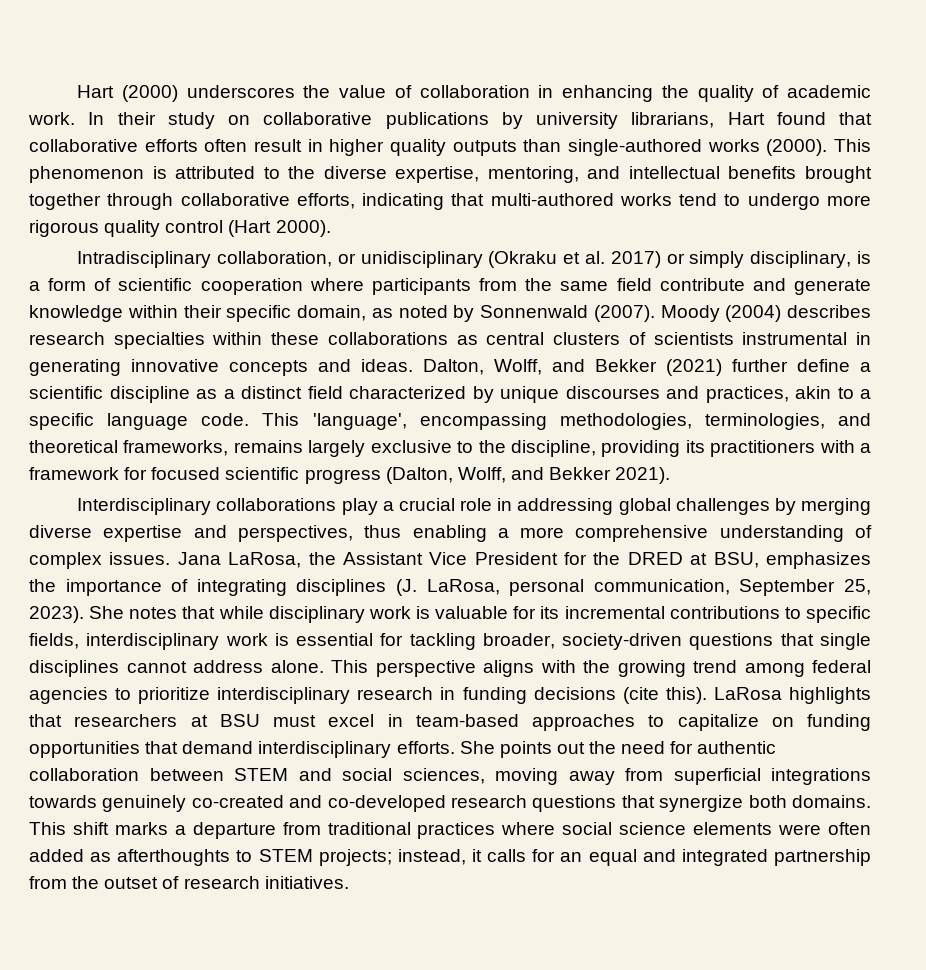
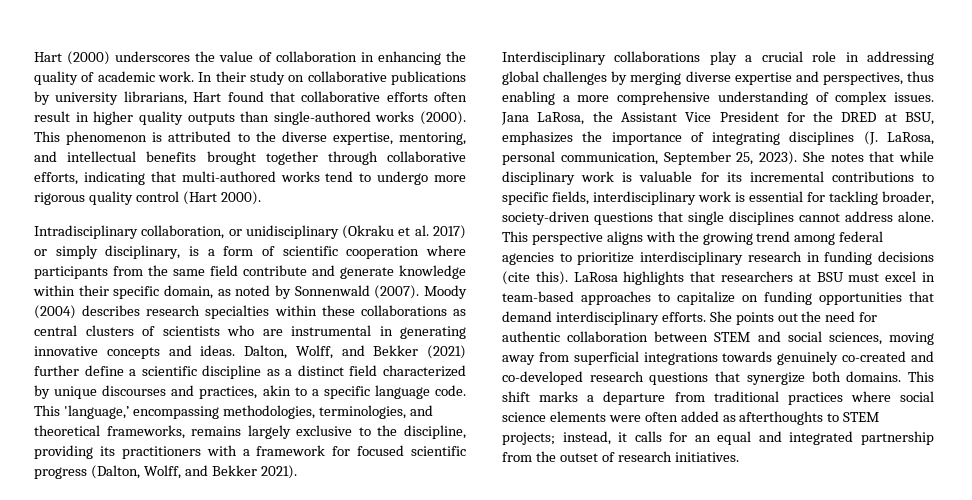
- Moody (2004) describes research specialties within these collaborations as central clusters of scientists instrumental in generating innovative concepts and ideas.
+ Moody (2004) describes research specialties within these collaborations as central clusters of scientists who are instrumental in generating innovative concepts and ideas.
- This 'language', encompassing methodologies, terminologies, and theoretical frameworks, remains largely exclusive to the discipline, providing its practitioners with a framework for focused scientific progress (Dalton, Wolff, and Bekker 2021).
+ This 'language,’ encompassing methodologies, terminologies, and theoretical frameworks, remains largely exclusive to the discipline, providing its practitioners with a framework for focused scientific progress (Dalton, Wolff, and Bekker 2021).

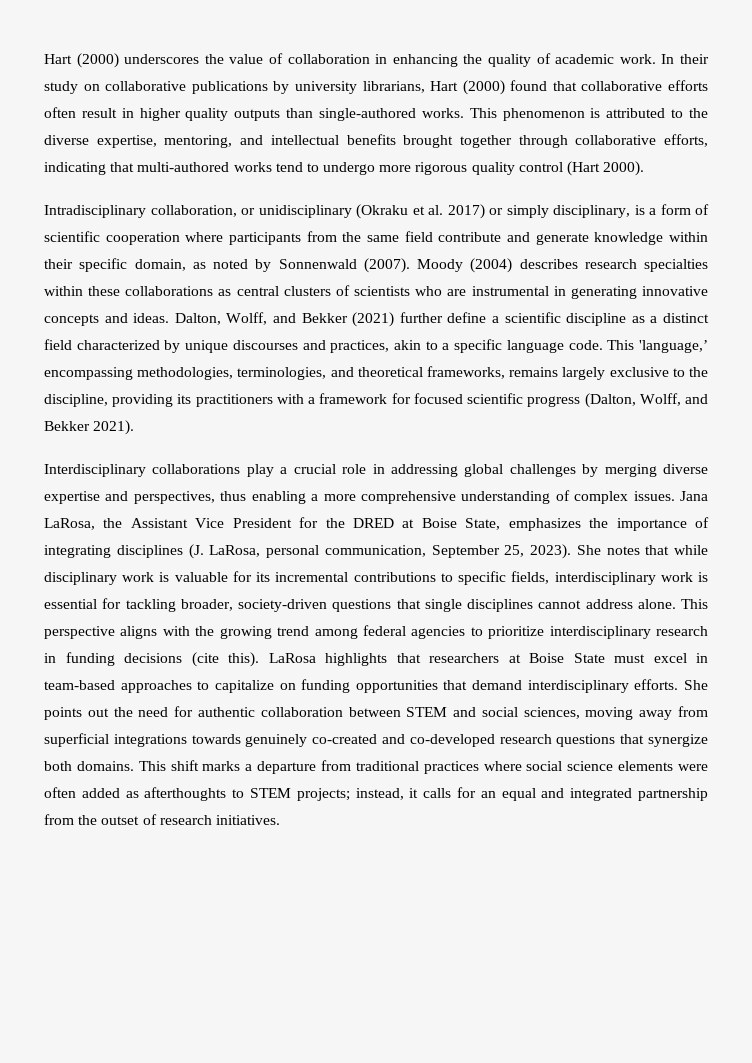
- In their study on collaborative publications by university librarians, Hart found that collaborative efforts often result in higher quality outputs than single-authored works (2000).
+ In their study on collaborative publications by university librarians, Hart (2000) found that collaborative efforts often result in higher quality outputs than single-authored works.
- Jana LaRosa, the Assistant Vice President for the DRED at BSU, emphasizes the importance of integrating disciplines (J. LaRosa, personal communication, September 25, 2023).
+ Jana LaRosa, the Assistant Vice President for the DRED at Boise State, emphasizes the importance of integrating disciplines (J. LaRosa, personal communication, September 25, 2023).
- LaRosa highlights that researchers at BSU must excel in team-based approaches to capitalize on funding opportunities that demand interdisciplinary efforts.
+ LaRosa highlights that researchers at Boise State must excel in team-based approaches to capitalize on funding opportunities that demand interdisciplinary efforts.

